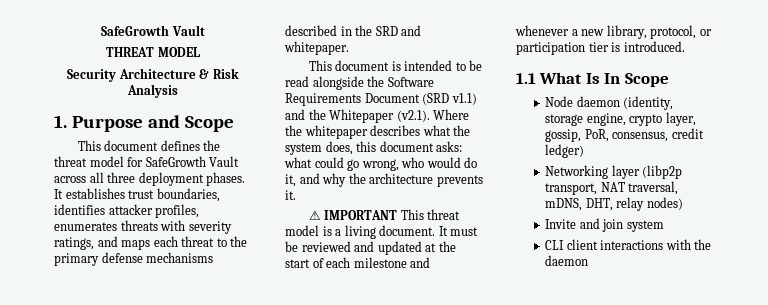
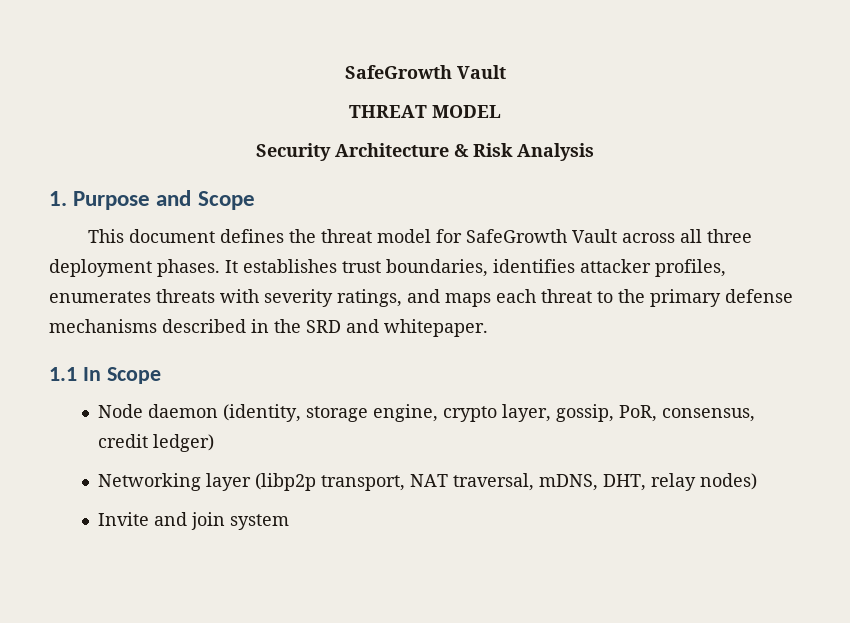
- This document is intended to be read alongside the Software Requirements Document (SRD v1.1) and the Whitepaper (v2.1). Where the whitepaper describes what the system does, this document asks: what could go wrong, who would do it, and why the architecture prevents it.
- ⚠ IMPORTANT This threat model is a living document. It must be reviewed and updated at the start of each milestone and whenever a new library, protocol, or participation tier is introduced.
- 1.1 What Is In Scope
+ 1.1 In Scope
- CLI client interactions with the daemon

